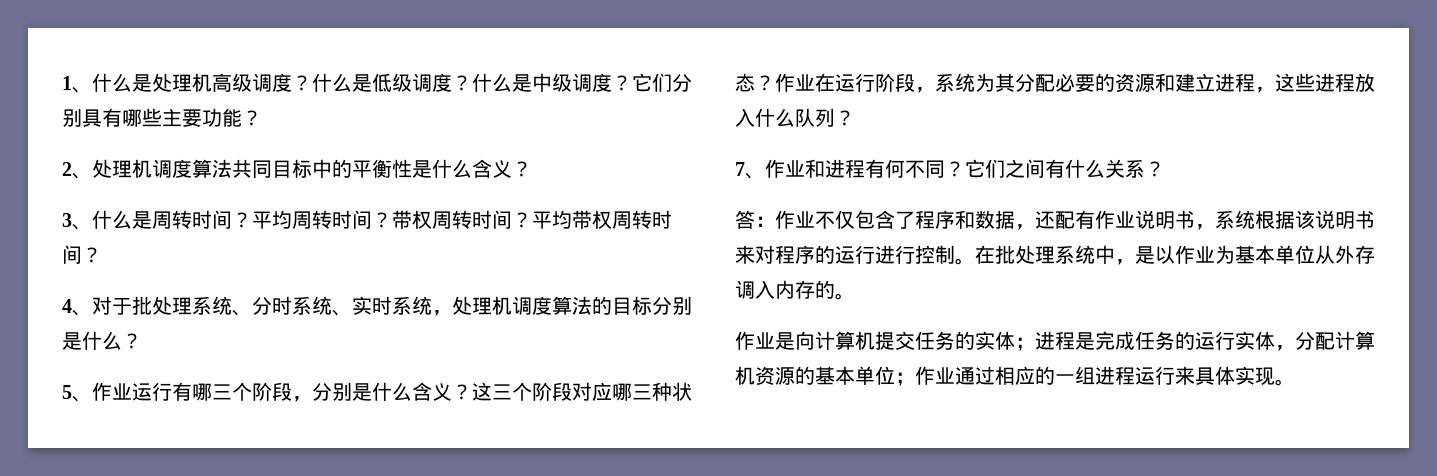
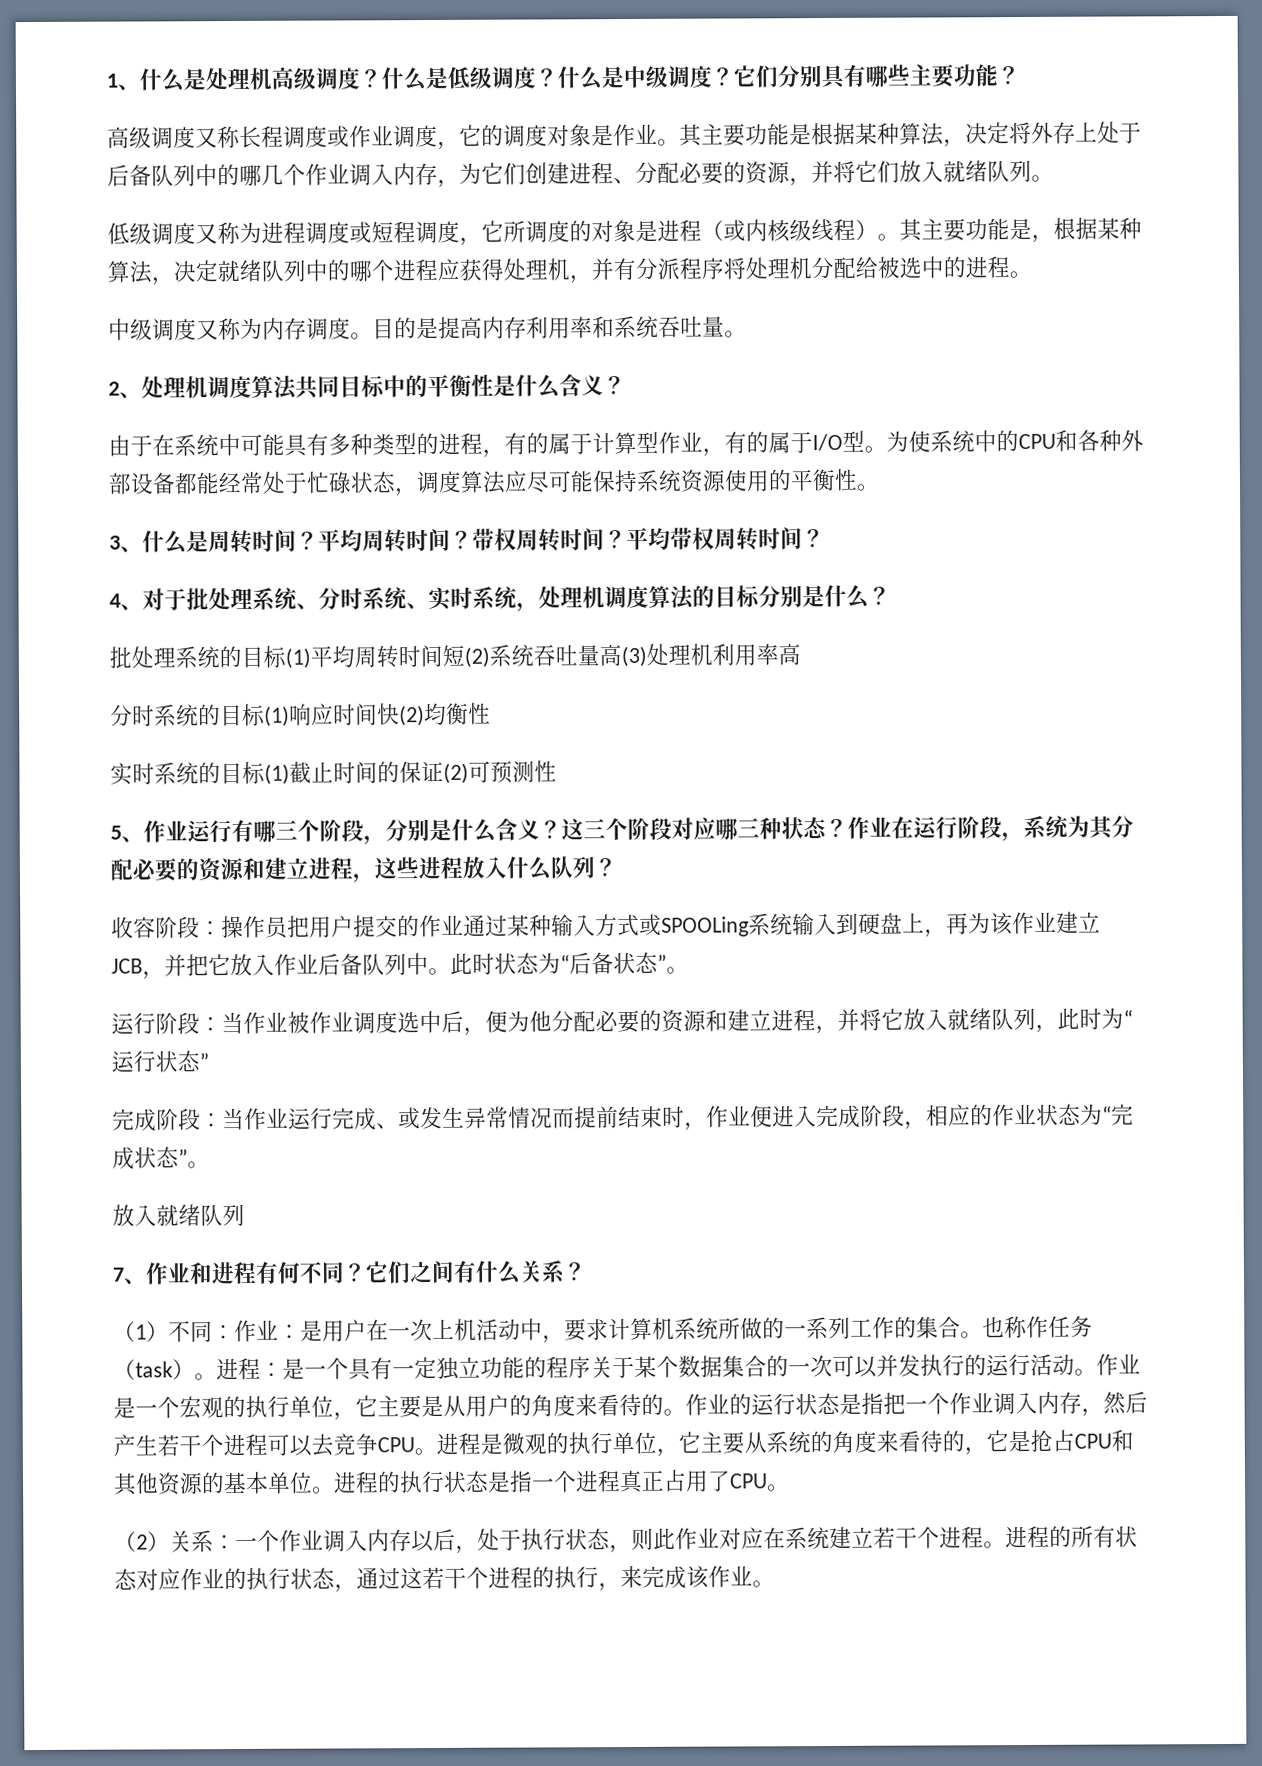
+ 高级调度又称长程调度或作业调度，它的调度对象是作业。其主要功能是根据某种算法，决定将外存上处于后备队列中的哪几个作业调入内存，为它们创建进程、分配必要的资源，并将它们放入就绪队列。
+ 低级调度又称为进程调度或短程调度，它所调度的对象是进程（或内核级线程）。其主要功能是，根据某种算法，决定就绪队列中的哪个进程应获得处理机，并有分派程序将处理机分配给被选中的进程。
+ 中级调度又称为内存调度。目的是提高内存利用率和系统吞吐量。
+ 由于在系统中可能具有多种类型的进程，有的属于计算型作业，有的属于I/O型。为使系统中的CPU和各种外部设备都能经常处于忙碌状态，调度算法应尽可能保持系统资源使用的平衡性。
+ 批处理系统的目标(1)平均周转时间短(2)系统吞吐量高(3)处理机利用率高
+ 分时系统的目标(1)响应时间快(2)均衡性
+ 实时系统的目标(1)截止时间的保证(2)可预测性
+ 收容阶段：操作员把用户提交的作业通过某种输入方式或SPOOLing系统输入到硬盘上，再为该作业建立JCB，并把它放入作业后备队列中。此时状态为“后备状态”。
+ 运行阶段：当作业被作业调度选中后，便为他分配必要的资源和建立进程，并将它放入就绪队列，此时为“运行状态”
+ 完成阶段：当作业运行完成、或发生异常情况而提前结束时，作业便进入完成阶段，相应的作业状态为“完成状态”。
+ 放入就绪队列
- 答：作业不仅包含了程序和数据，还配有作业说明书，系统根据该说明书来对程序的运行进行控制。在批处理系统中，是以作业为基本单位从外存调入内存的。
- 作业是向计算机提交任务的实体；进程是完成任务的运行实体，分配计算机资源的基本单位；作业通过相应的一组进程运行来具体实现。
+ （1）不同：作业：是用户在一次上机活动中，要求计算机系统所做的一系列工作的集合。也称作任务（task）。进程：是一个具有一定独立功能的程序关于某个数据集合的一次可以并发执行的运行活动。作业是一个宏观的执行单位，它主要是从用户的角度来看待的。作业的运行状态是指把一个作业调入内存，然后产生若干个进程可以去竞争CPU。进程是微观的执行单位，它主要从系统的角度来看待的，它是抢占CPU和其他资源的基本单位。进程的执行状态是指一个进程真正占用了CPU。
+ （2）关系：一个作业调入内存以后，处于执行状态，则此作业对应在系统建立若干个进程。进程的所有状态对应作业的执行状态，通过这若干个进程的执行，来完成该作业。

